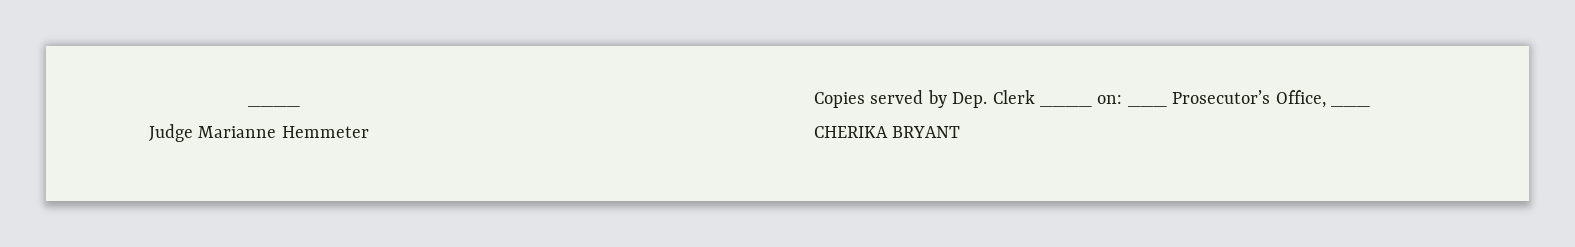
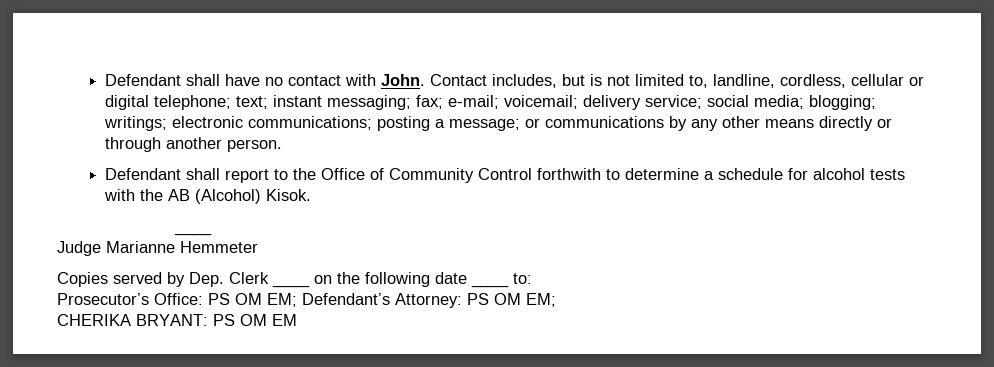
+ Defendant shall have no contact with John. Contact includes, but is not limited to, landline, cordless, cellular or digital telephone; text; instant messaging; fax; e-mail; voicemail; delivery service; social media; blogging; writings; electronic communications; posting a message; or communications by any other means directly or through another person.
+ Defendant shall report to the Office of Community Control forthwith to determine a schedule for alcohol tests with the AB (Alcohol) Kisok.
- Copies served by Dep. Clerk ____ on: ___ Prosecutor’s Office, ___ CHERIKA BRYANT
+ Copies served by Dep. Clerk ____ on the following date ____ to:
+ Prosecutor’s Office: PS OM EM; Defendant’s Attorney: PS OM EM;
+ CHERIKA BRYANT: PS OM EM

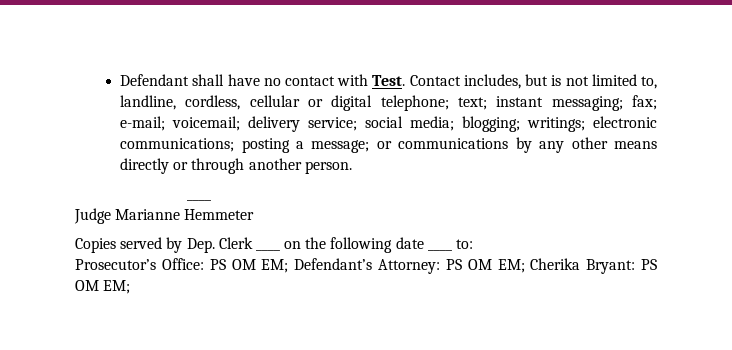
- Defendant shall have no contact with John.
+ Defendant shall have no contact with Test.
- Defendant shall report to the Office of Community Control forthwith to determine a schedule for alcohol tests with the AB (Alcohol) Kisok.
- Prosecutor’s Office: PS OM EM; Defendant’s Attorney: PS OM EM;
- CHERIKA BRYANT: PS OM EM
+ Prosecutor’s Office: PS OM EM; Defendant’s Attorney: PS OM EM; Cherika Bryant: PS OM EM;

